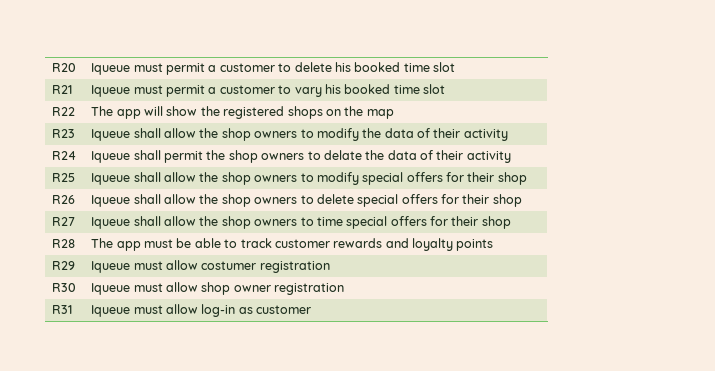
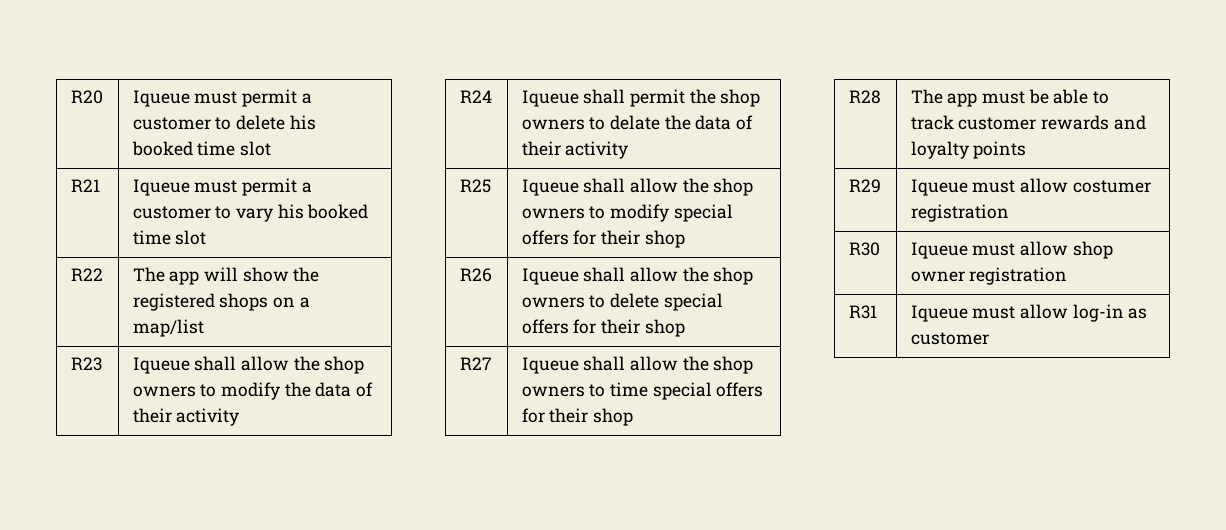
- R22 | The app will show the registered shops on the map
+ R22 | The app will show the registered shops on a map/list

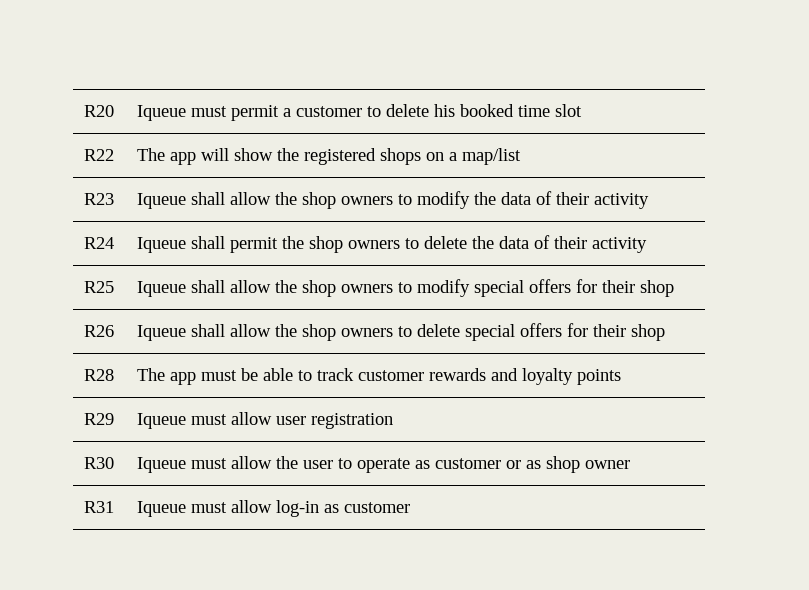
- R21 | Iqueue must permit a customer to vary his booked time slot
- R24 | Iqueue shall permit the shop owners to delate the data of their activity
+ R24 | Iqueue shall permit the shop owners to delete the data of their activity
- R27 | Iqueue shall allow the shop owners to time special offers for their shop
- R29 | Iqueue must allow costumer registration
+ R29 | Iqueue must allow user registration
- R30 | Iqueue must allow shop owner registration
+ R30 | Iqueue must allow the user to operate as customer or as shop owner

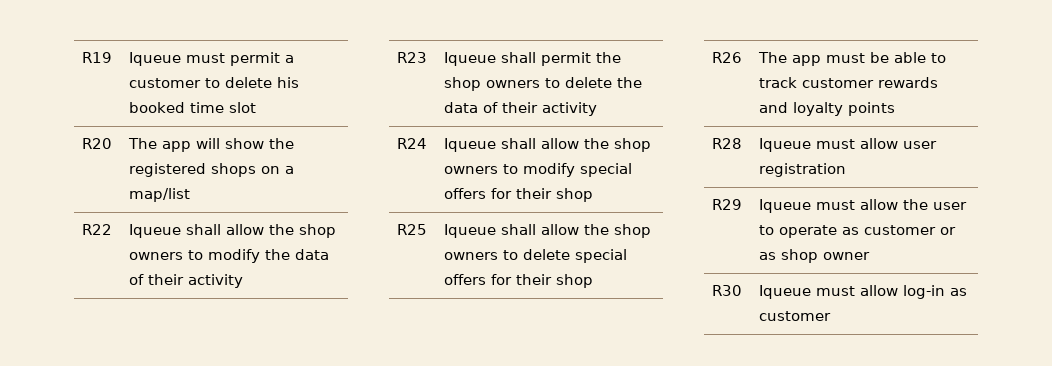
- R20 | Iqueue must permit a customer to delete his booked time slot
+ R19 | Iqueue must permit a customer to delete his booked time slot
- R22 | The app will show the registered shops on a map/list
+ R20 | The app will show the registered shops on a map/list
- R23 | Iqueue shall allow the shop owners to modify the data of their activity
+ R22 | Iqueue shall allow the shop owners to modify the data of their activity
- R24 | Iqueue shall permit the shop owners to delete the data of their activity
+ R23 | Iqueue shall permit the shop owners to delete the data of their activity
- R25 | Iqueue shall allow the shop owners to modify special offers for their shop
+ R24 | Iqueue shall allow the shop owners to modify special offers for their shop
- R26 | Iqueue shall allow the shop owners to delete special offers for their shop
+ R25 | Iqueue shall allow the shop owners to delete special offers for their shop
- R28 | The app must be able to track customer rewards and loyalty points
+ R26 | The app must be able to track customer rewards and loyalty points
- R29 | Iqueue must allow user registration
+ R28 | Iqueue must allow user registration
- R30 | Iqueue must allow the user to operate as customer or as shop owner
+ R29 | Iqueue must allow the user to operate as customer or as shop owner
- R31 | Iqueue must allow log-in as customer
+ R30 | Iqueue must allow log-in as customer

